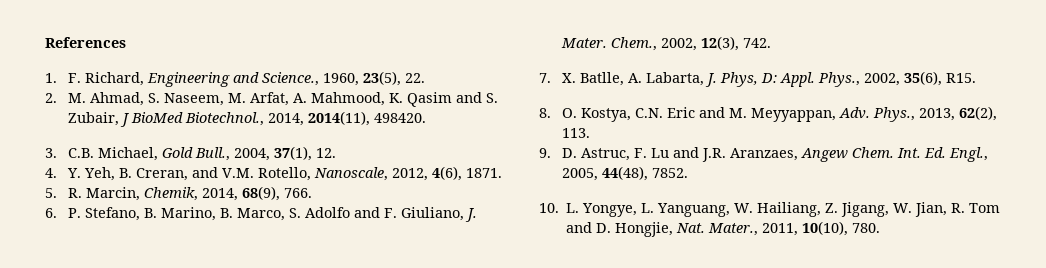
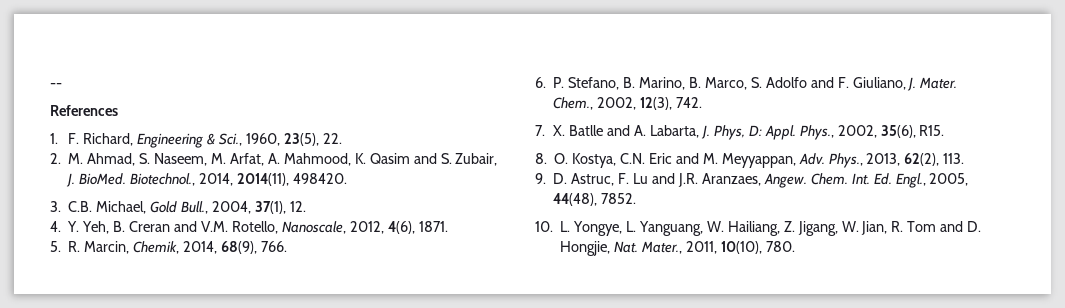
+ --
- 1. F. Richard, Engineering and Science., 1960, 23(5), 22.
+ 1. F. Richard, Engineering & Sci., 1960, 23(5), 22.
- 2. M. Ahmad, S. Naseem, M. Arfat, A. Mahmood, K. Qasim and S. Zubair, J BioMed Biotechnol., 2014, 2014(11), 498420.
+ 2. M. Ahmad, S. Naseem, M. Arfat, A. Mahmood, K. Qasim and S. Zubair, J. BioMed. Biotechnol., 2014, 2014(11), 498420.
- 4. Y. Yeh, B. Creran, and V.M. Rotello, Nanoscale, 2012, 4(6), 1871.
+ 4. Y. Yeh, B. Creran and V.M. Rotello, Nanoscale, 2012, 4(6), 1871.
- 7. X. Batlle, A. Labarta, J. Phys, D: Appl.
+ 7. X. Batlle and A. Labarta, J. Phys, D: Appl.
- 9. D. Astruc, F. Lu and J.R. Aranzaes, Angew Chem.
+ 9. D. Astruc, F. Lu and J.R. Aranzaes, Angew. Chem.

